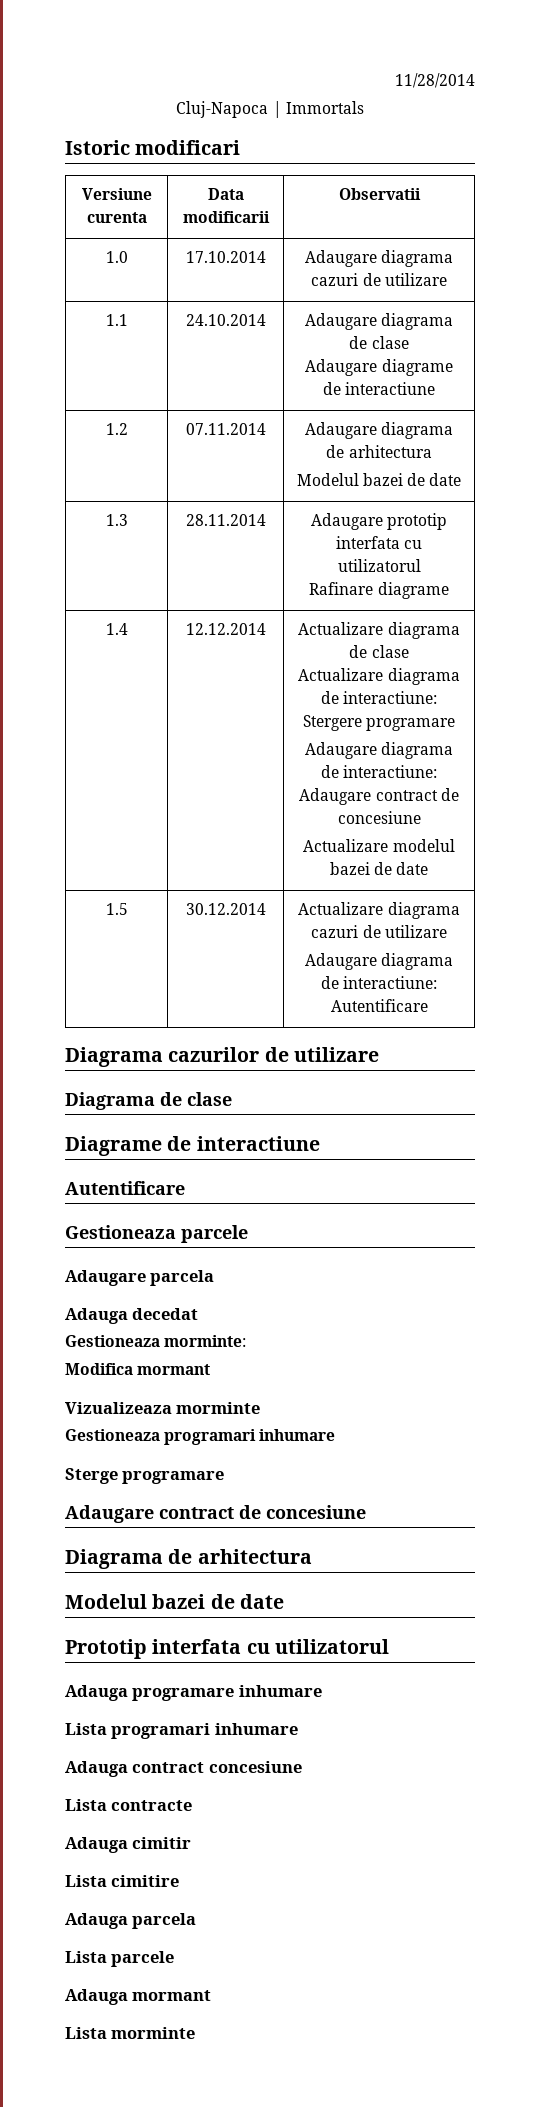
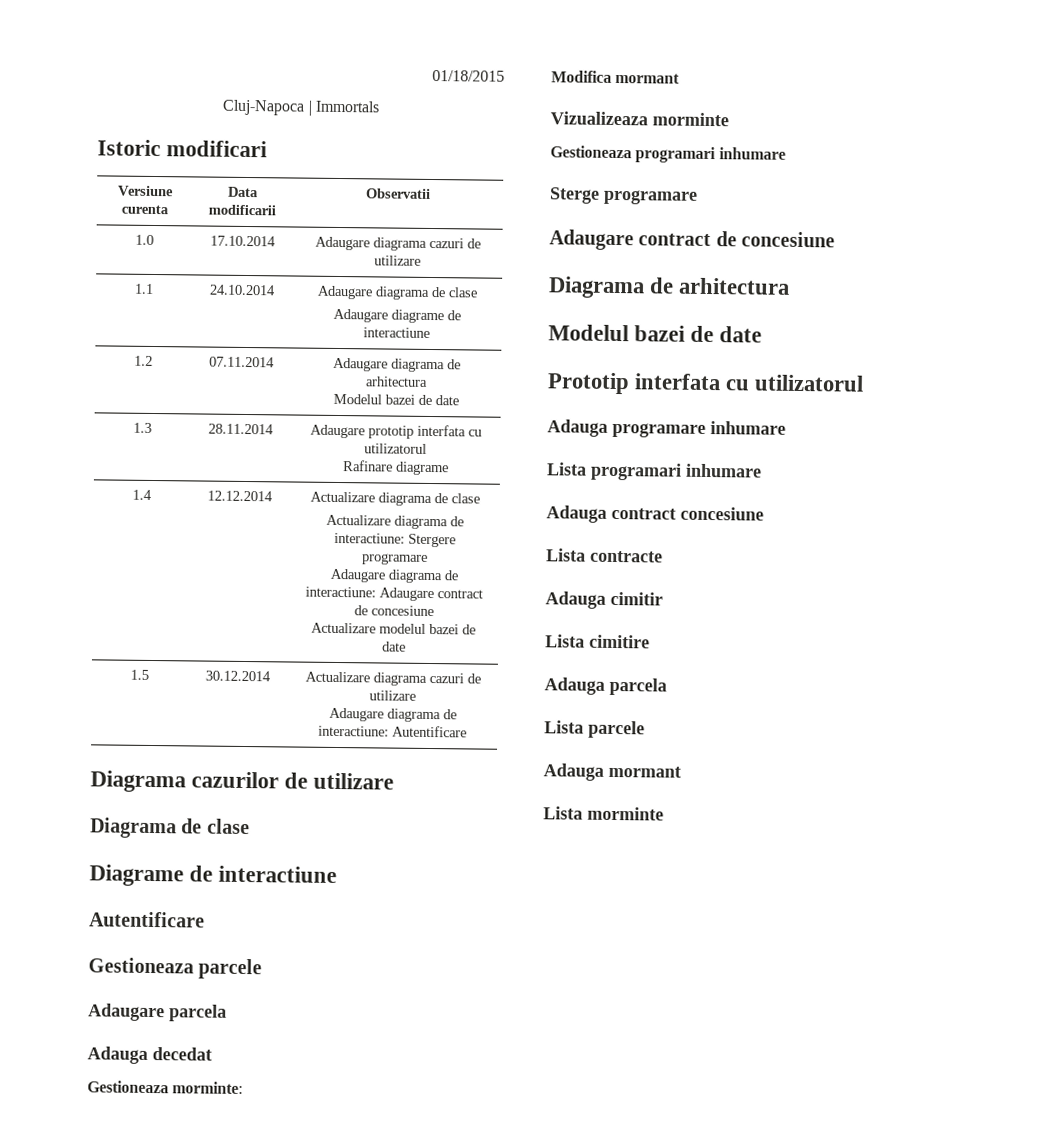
- 11/28/2014
+ 01/18/2015

